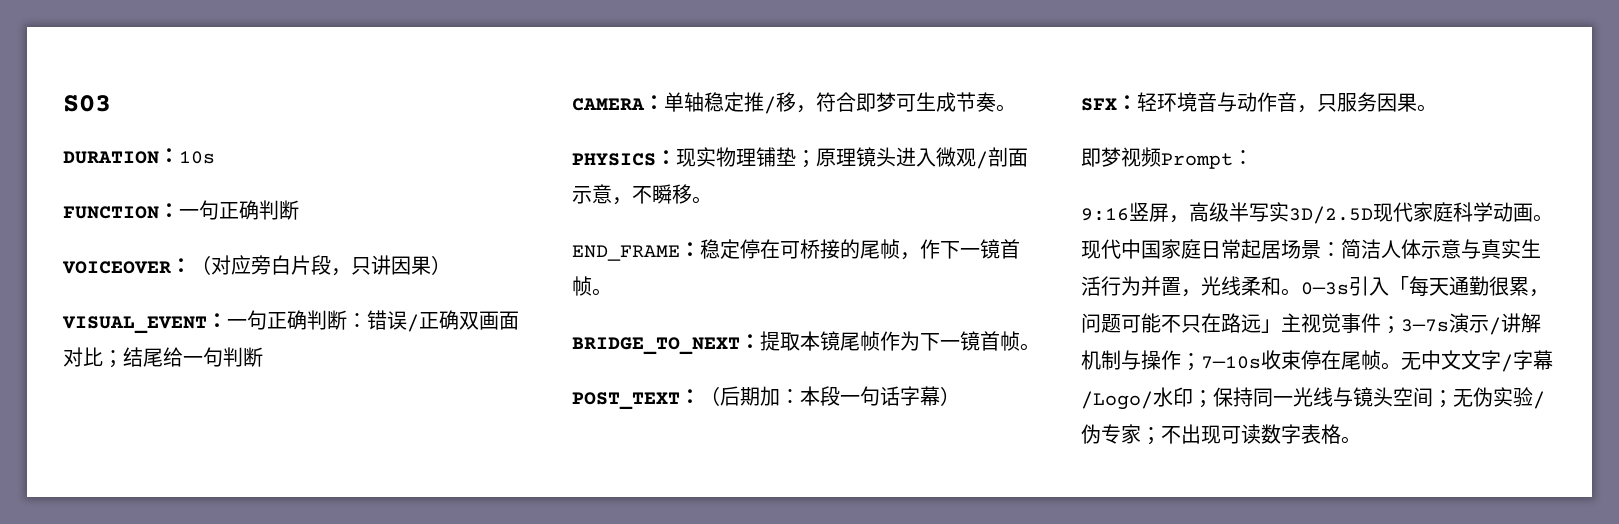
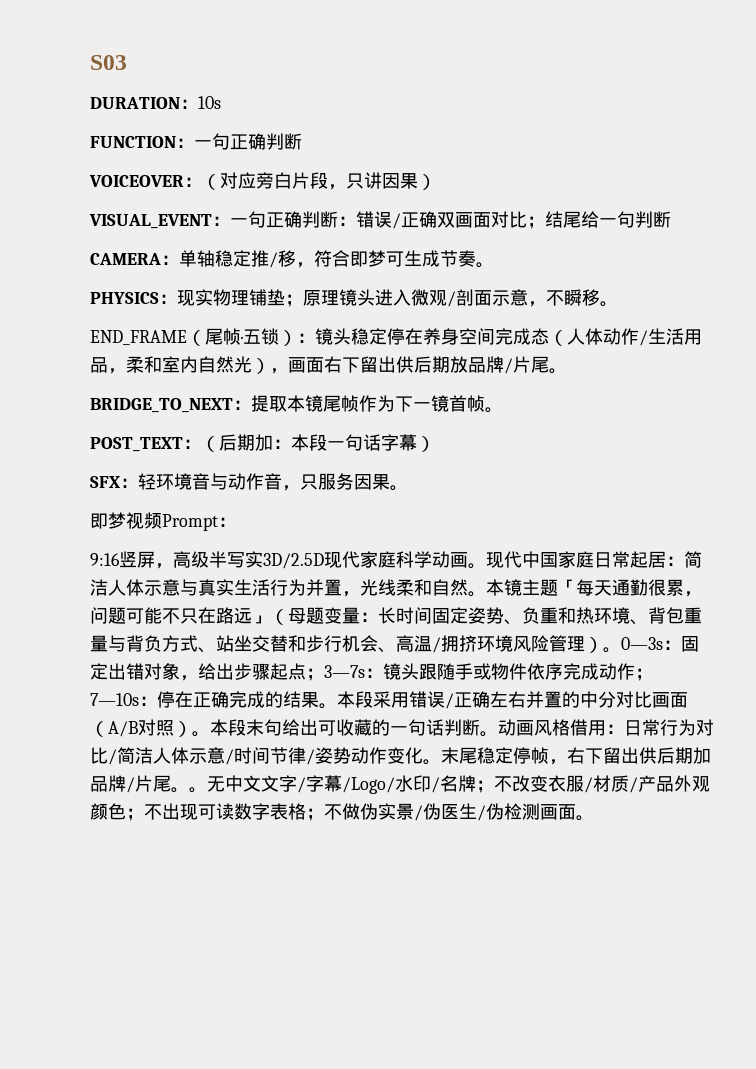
- END_FRAME：稳定停在可桥接的尾帧，作下一镜首帧。
+ END_FRAME（尾帧·五锁）：镜头稳定停在养身空间完成态（人体动作/生活用品，柔和室内自然光），画面右下留出供后期放品牌/片尾。
- 现代中国家庭日常起居场景：简洁人体示意与真实生活行为并置，光线柔和。0—3s引入「每天通勤很累，问题可能不只在路远」主视觉事件；3—7s演示/讲解机制与操作；7—10s收束停在尾帧。
+ 现代中国家庭日常起居：简洁人体示意与真实生活行为并置，光线柔和自然。本镜主题「每天通勤很累，问题可能不只在路远」（母题变量：长时间固定姿势、负重和热环境、背包重量与背负方式、站坐交替和步行机会、高温/拥挤环境风险管理）。0—3s：固定出错对象，给出步骤起点；3—7s：镜头跟随手或物件依序完成动作；7—10s：停在正确完成的结果。本段采用错误/正确左右并置的中分对比画面（A/B对照）。本段末句给出可收藏的一句话判断。动画风格借用：日常行为对比/简洁人体示意/时间节律/姿势动作变化。末尾稳定停帧，右下留出供后期加品牌/片尾。。
- 无中文文字/字幕/Logo/水印；保持同一光线与镜头空间；无伪实验/伪专家；不出现可读数字表格。
+ 无中文文字/字幕/Logo/水印/名牌；不改变衣服/材质/产品外观颜色；不出现可读数字表格；不做伪实景/伪医生/伪检测画面。

